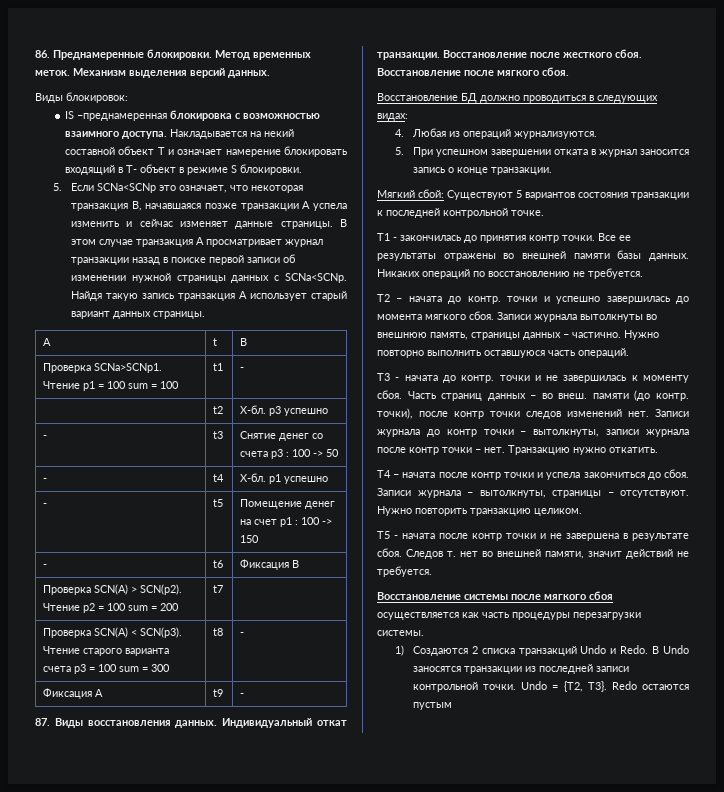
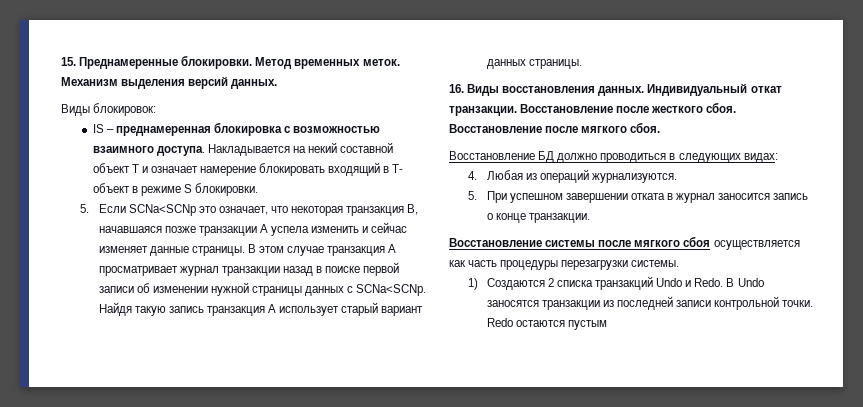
- 86. Преднамеренные блокировки.
+ 15. Преднамеренные блокировки.
- IS –преднамеренная блокировка с возможностью взаимного доступа.
+ IS – преднамеренная блокировка с возможностью взаимного доступа.
- A | t | B
- Проверка SCNа>SCNp1. Чтение p1 = 100 sum = 100 | t1 | -
- | t2 | Х-бл. р3 успешно
- - | t3 | Снятие денег со счета р3 : 100 -> 50
- - | t4 | Х-бл. р1 успешно
- - | t5 | Помещение денег на счет р1 : 100 -> 150
- - | t6 | Фиксация В
- Проверка SCN(A) > SCN(р2). Чтение р2 = 100 sum = 200 | t7 |
- Проверка SCN(A) < SCN(р3). Чтение старого варианта счета р3 = 100 sum = 300 | t8 | -
- Фиксация А | t9 | -
- 87. Виды восстановления данных.
+ 16. Виды восстановления данных.
- Мягкий сбой: Существуют 5 вариантов состояния транзакции к последней контрольной точке.
- T1 - закончилась до принятия контр точки. Все ее результаты отражены во внешней памяти базы данных. Никаких операций по восстановлению не требуется.
- T2 – начата до контр. точки и успешно завершилась до момента мягкого сбоя. Записи журнала вытолкнуты во внешнюю память, страницы данных – частично. Нужно повторно выполнить оставшуюся часть операций.
- T3 - начата до контр. точки и не завершилась к моменту сбоя. Часть страниц данных – во внеш. памяти (до контр. точки), после контр точки следов изменений нет. Записи журнала до контр точки – вытолкнуты, записи журнала после контр точки – нет. Транзакцию нужно откатить.
- T4 – начата после контр точки и успела закончиться до сбоя. Записи журнала – вытолкнуты, страницы – отсутствуют. Нужно повторить транзакцию целиком.
- T5 - начата после контр точки и не завершена в результате сбоя. Следов т. нет во внешней памяти, значит действий не требуется.
- Undo = {T2, T3}. Redo остаются пустым
+ Redo остаются пустым

